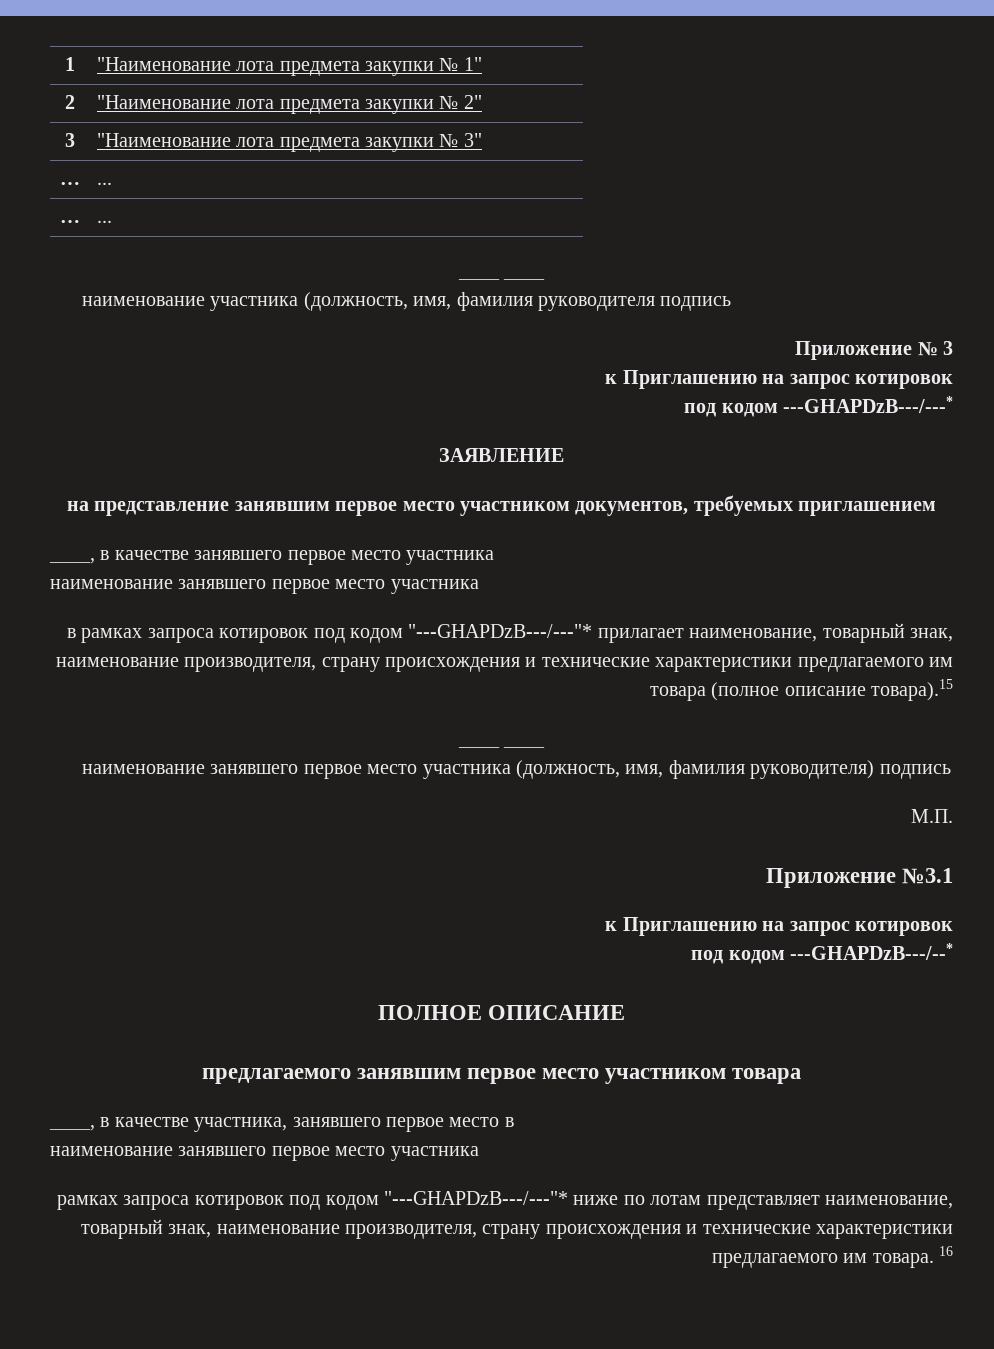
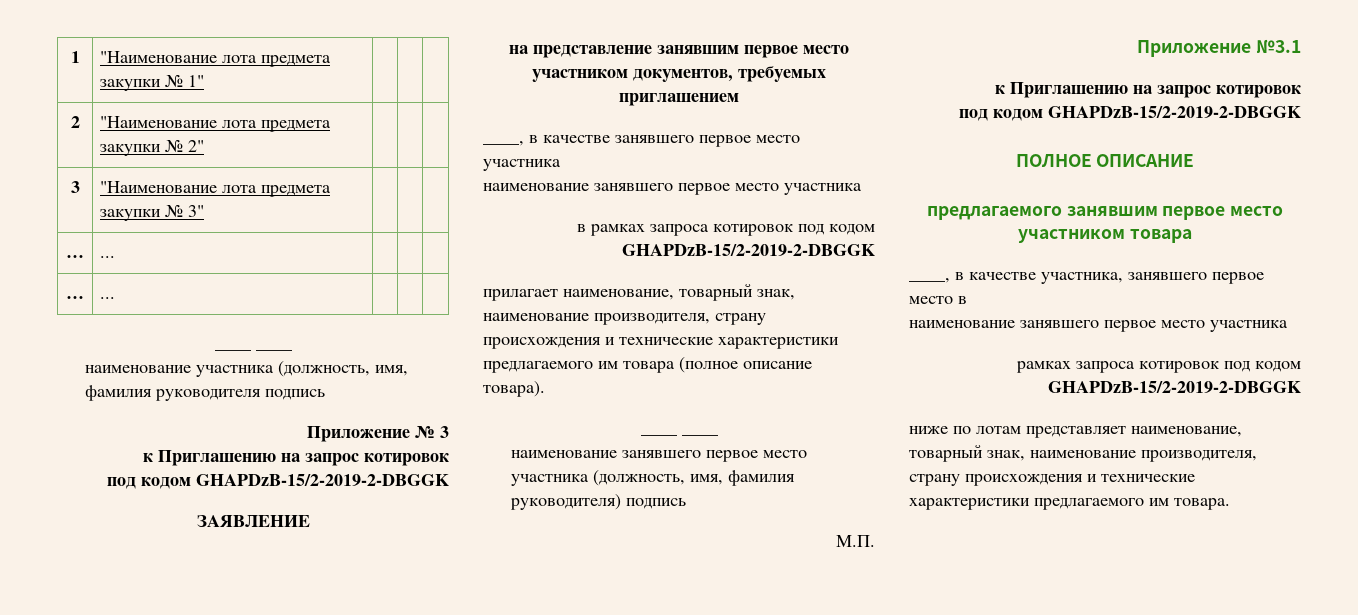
  Приложение № 3
  к Приглашению на запрос котировок
- под кодом ---GHAPDzB---/---*
+ под кодом GHAPDzB-15/2-2019-2-DBGGK
- в рамках запроса котировок под кодом "---GHAPDzB---/---"* прилагает наименование, товарный знак, наименование производителя, страну происхождения и технические характеристики предлагаемого им товара (полное описание товара).15
+ в рамках запроса котировок под кодом GHAPDzB-15/2-2019-2-DBGGK
+ прилагает наименование, товарный знак, наименование производителя, страну происхождения и технические характеристики предлагаемого им товара (полное описание товара).
  Приложение №3.1
  к Приглашению на запрос котировок
- под кодом ---GHAPDzB---/--*
+ под кодом GHAPDzB-15/2-2019-2-DBGGK
  ____, в качестве участника, занявшего первое место в
  наименование занявшего первое место участника
- рамках запроса котировок под кодом "---GHAPDzB---/---"* ниже по лотам представляет наименование, товарный знак, наименование производителя, страну происхождения и технические характеристики предлагаемого им товара. 16
+ рамках запроса котировок под кодом GHAPDzB-15/2-2019-2-DBGGK
+ ниже по лотам представляет наименование, товарный знак, наименование производителя, страну происхождения и технические характеристики предлагаемого им товара.

